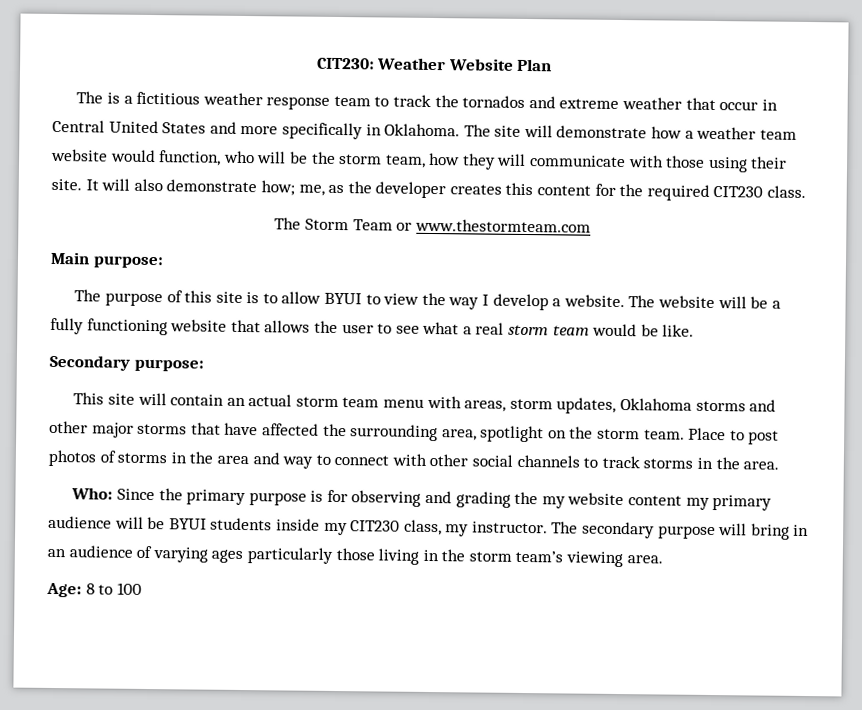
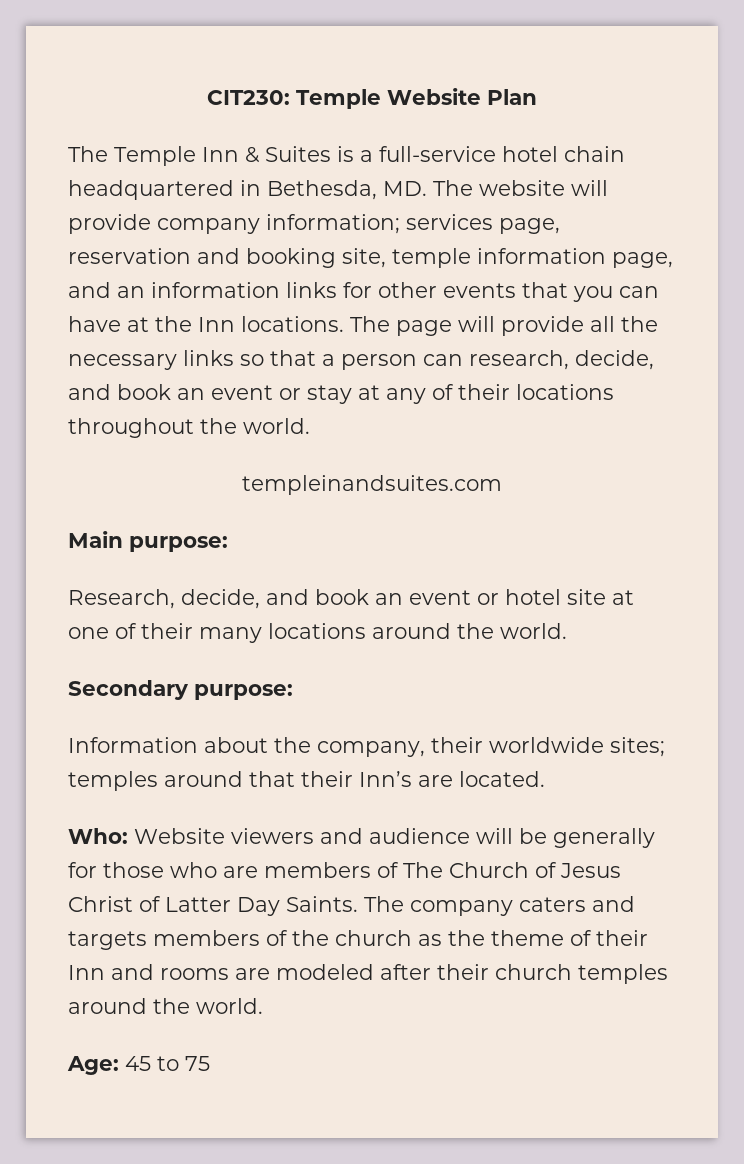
- CIT230: Weather Website Plan
+ CIT230: Temple Website Plan
- The is a fictitious weather response team to track the tornados and extreme weather that occur in Central United States and more specifically in Oklahoma. The site will demonstrate how a weather team website would function, who will be the storm team, how they will communicate with those using their site. It will also demonstrate how; me, as the developer creates this content for the required CIT230 class.
- The Storm Team or www.thestormteam.com
+ The Temple Inn & Suites is a full-service hotel chain headquartered in Bethesda, MD. The website will provide company information; services page, reservation and booking site, temple information page, and an information links for other events that you can have at the Inn locations. The page will provide all the necessary links so that a person can research, decide, and book an event or stay at any of their locations throughout the world.
+ templeinandsuites.com
  Main purpose:
- The purpose of this site is to allow BYUI to view the way I develop a website. The website will be a fully functioning website that allows the user to see what a real storm team would be like.
+ Research, decide, and book an event or hotel site at one of their many locations around the world.
  Secondary purpose:
- This site will contain an actual storm team menu with areas, storm updates, Oklahoma storms and other major storms that have affected the surrounding area, spotlight on the storm team. Place to post photos of storms in the area and way to connect with other social channels to track storms in the area.
- Who: Since the primary purpose is for observing and grading the my website content my primary audience will be BYUI students inside my CIT230 class, my instructor. The secondary purpose will bring in an audience of varying ages particularly those living in the storm team’s viewing area.
- Age: 8 to 100
+ Information about the company, their worldwide sites; temples around that their Inn’s are located.
+ Who: Website viewers and audience will be generally for those who are members of The Church of Jesus Christ of Latter Day Saints. The company caters and targets members of the church as the theme of their Inn and rooms are modeled after their church temples around the world.
+ Age: 45 to 75

